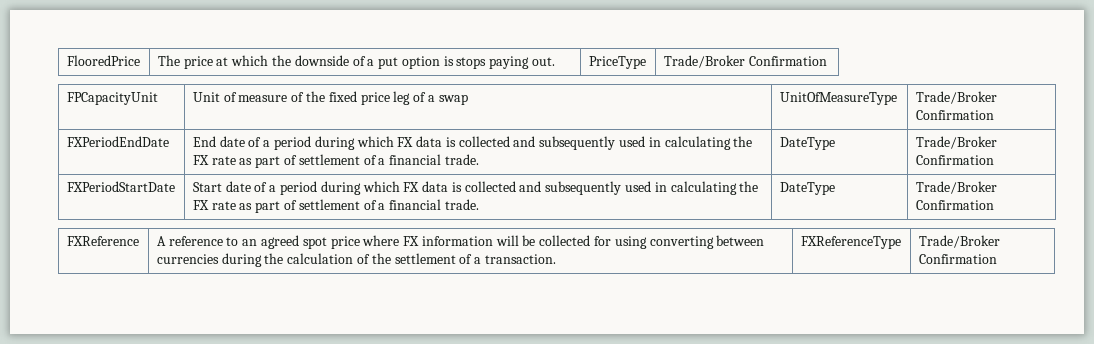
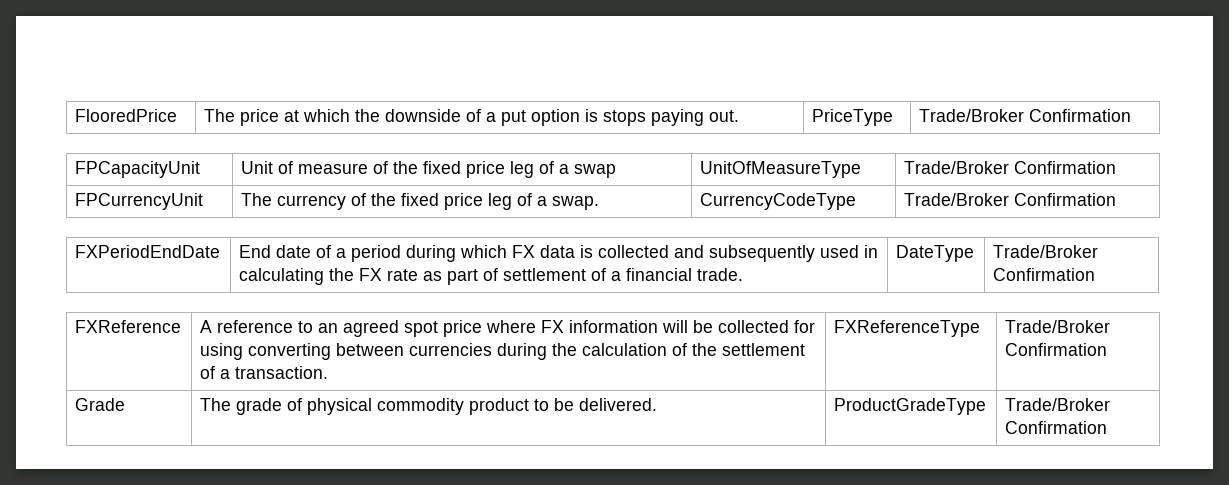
+ FPCurrencyUnit | The currency of the fixed price leg of a swap. | CurrencyCodeType | Trade/Broker Confirmation
  FXPeriodEndDate | End date of a period during which FX data is collected and subsequently used in calculating the FX rate as part of settlement of a financial trade. | DateType | Trade/Broker Confirmation
- FXPeriodStartDate | Start date of a period during which FX data is collected and subsequently used in calculating the FX rate as part of settlement of a financial trade. | DateType | Trade/Broker Confirmation
+ Grade | The grade of physical commodity product to be delivered. | ProductGradeType | Trade/Broker Confirmation

